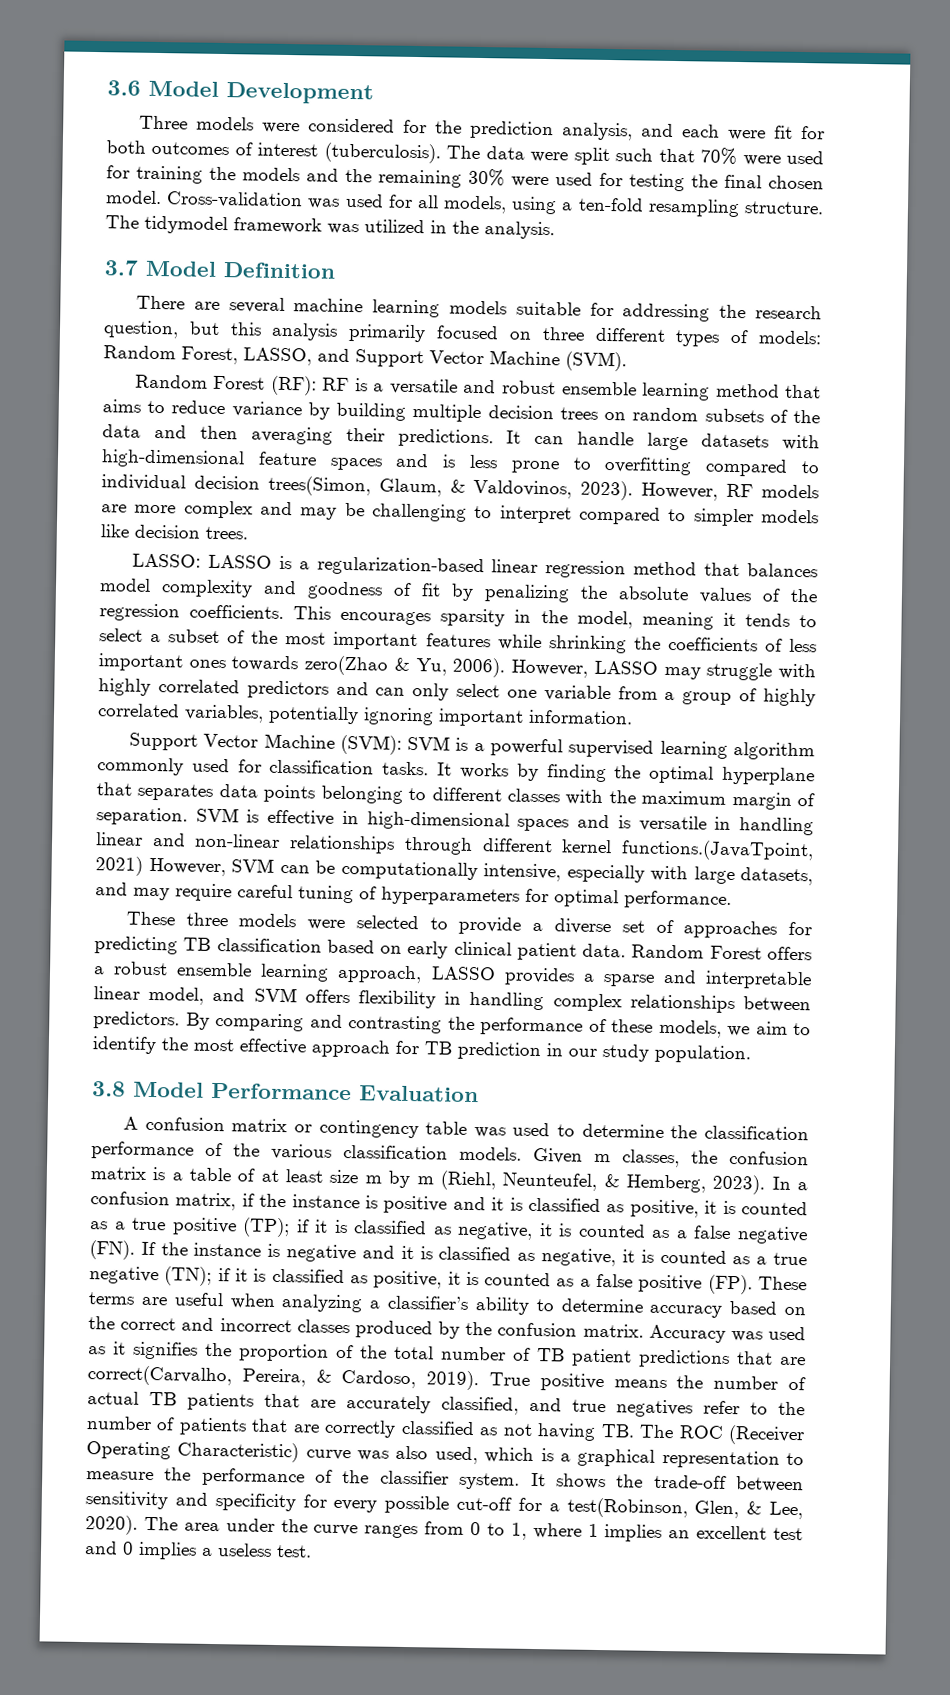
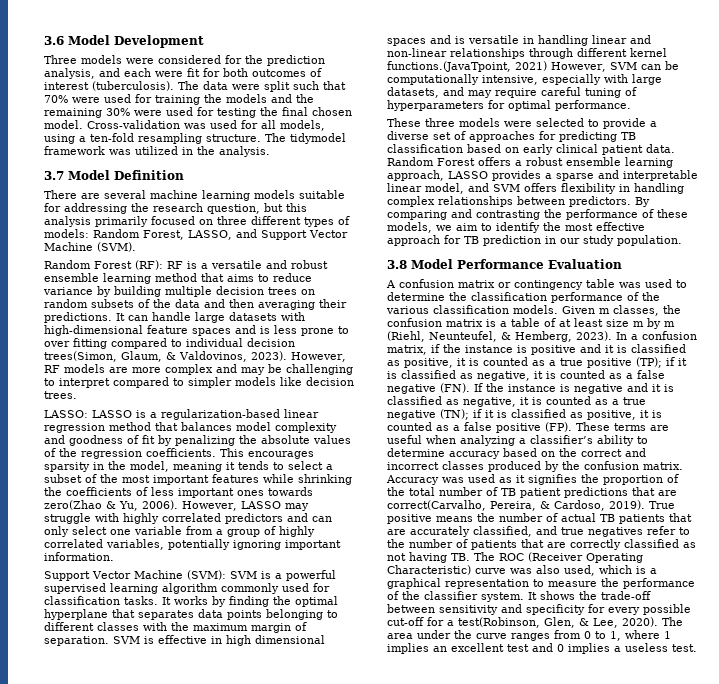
- It can handle large datasets with high-dimensional feature spaces and is less prone to overfitting compared to individual decision trees(Simon, Glaum, & Valdovinos, 2023).
+ It can handle large datasets with high-dimensional feature spaces and is less prone to over fitting compared to individual decision trees(Simon, Glaum, & Valdovinos, 2023).
- SVM is effective in high-dimensional spaces and is versatile in handling linear and non-linear relationships through different kernel functions.(JavaTpoint, 2021) However, SVM can be computationally intensive, especially with large datasets, and may require careful tuning of hyperparameters for optimal performance.
+ SVM is effective in high dimensional spaces and is versatile in handling linear and non-linear relationships through different kernel functions.(JavaTpoint, 2021) However, SVM can be computationally intensive, especially with large datasets, and may require careful tuning of hyperparameters for optimal performance.

